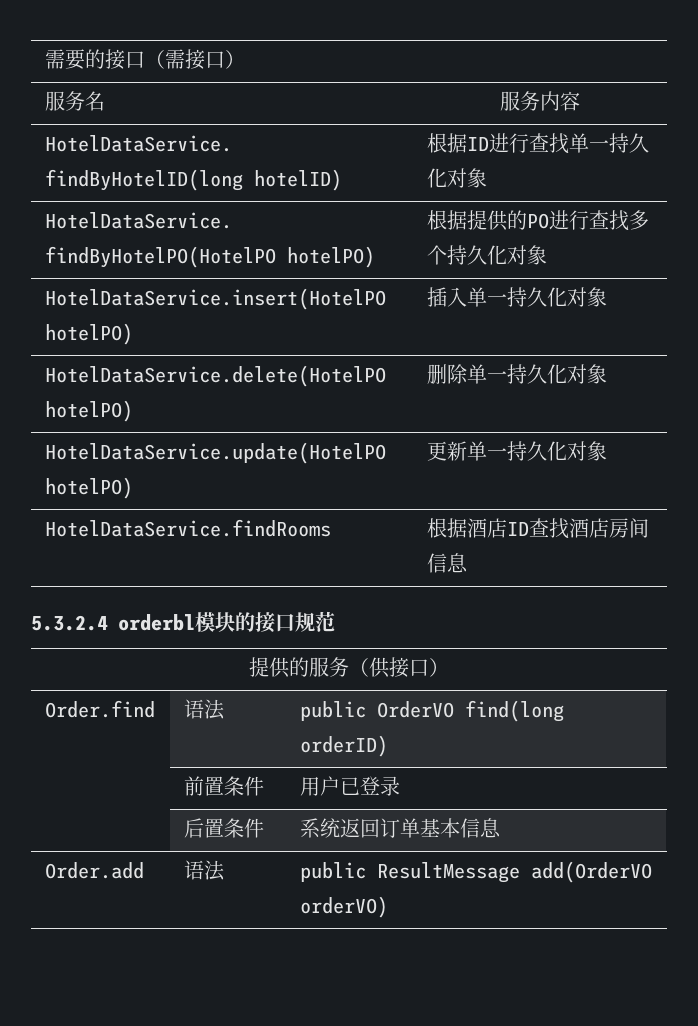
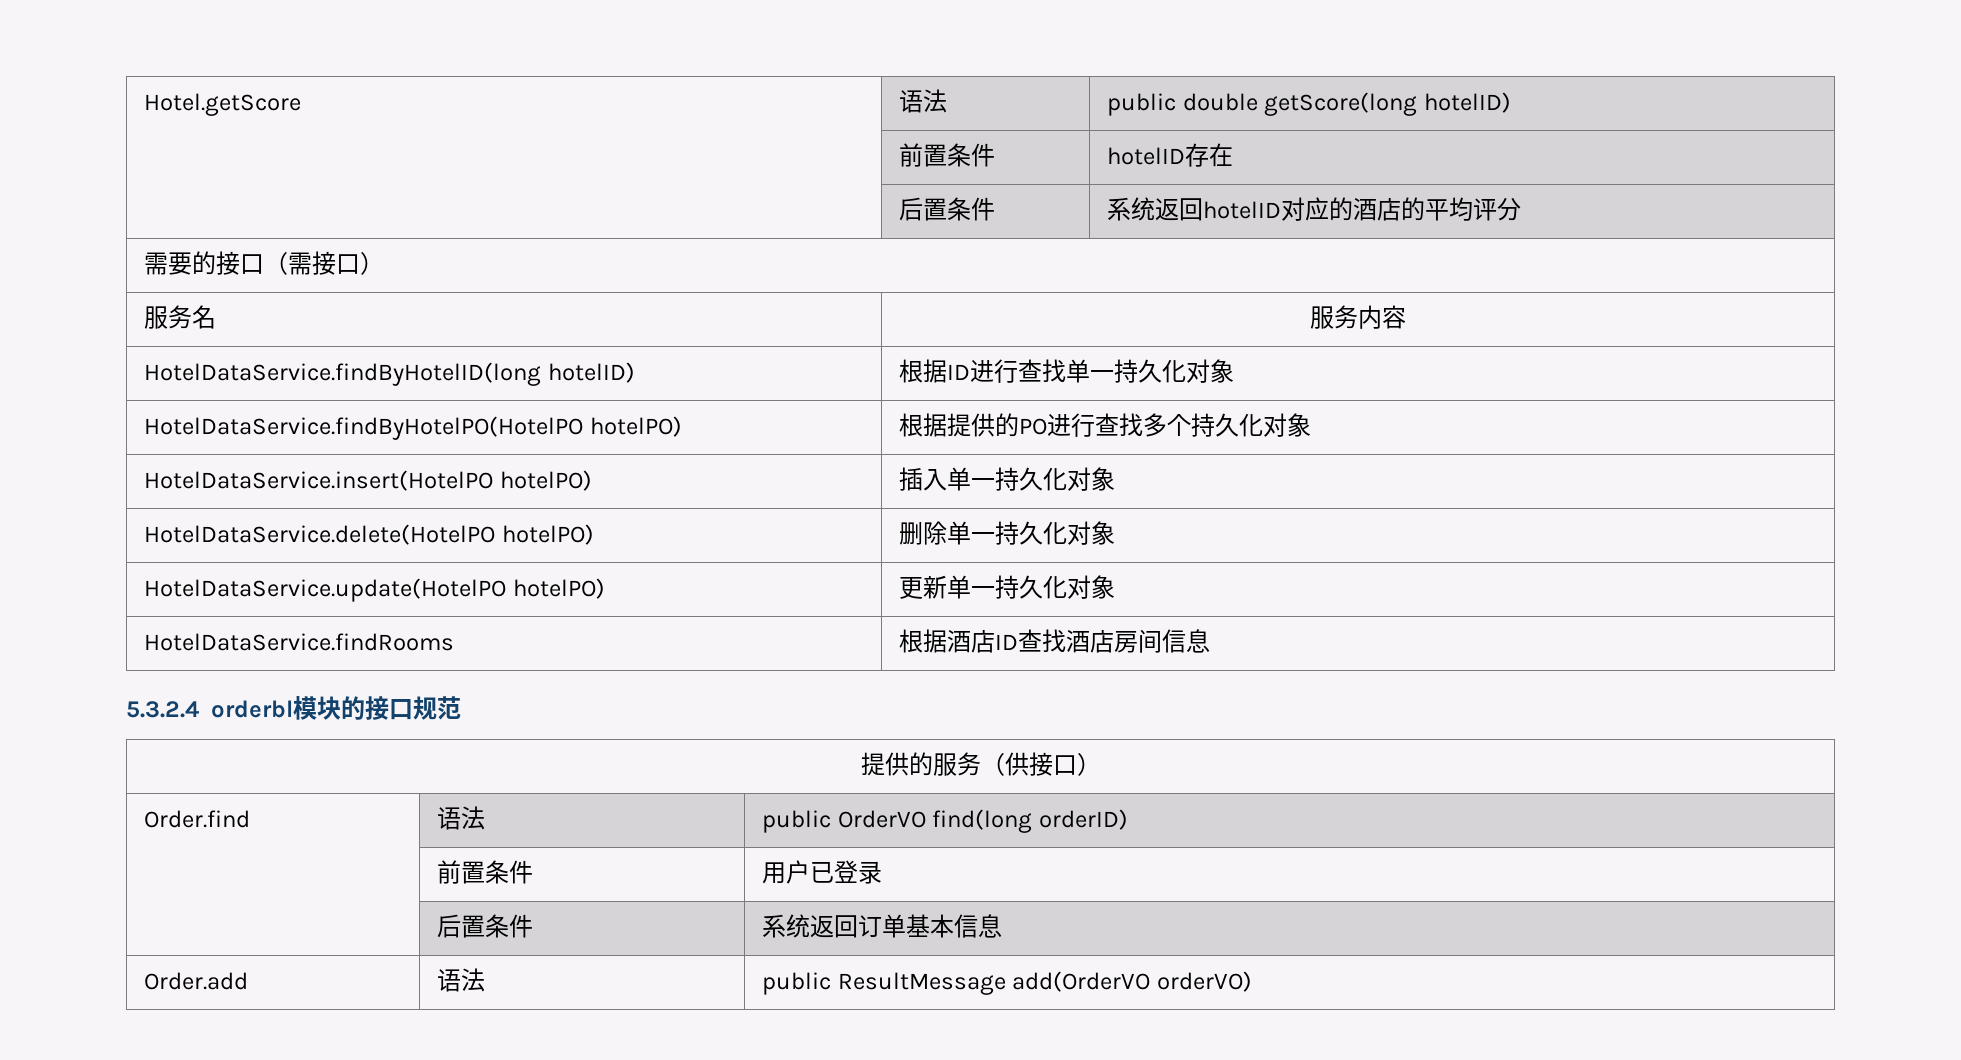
+ Hotel.getScore | 语法 | public double getScore(long hotelID)
+ | 前置条件 | hotelID存在
+ | 后置条件 | 系统返回hotelID对应的酒店的平均评分

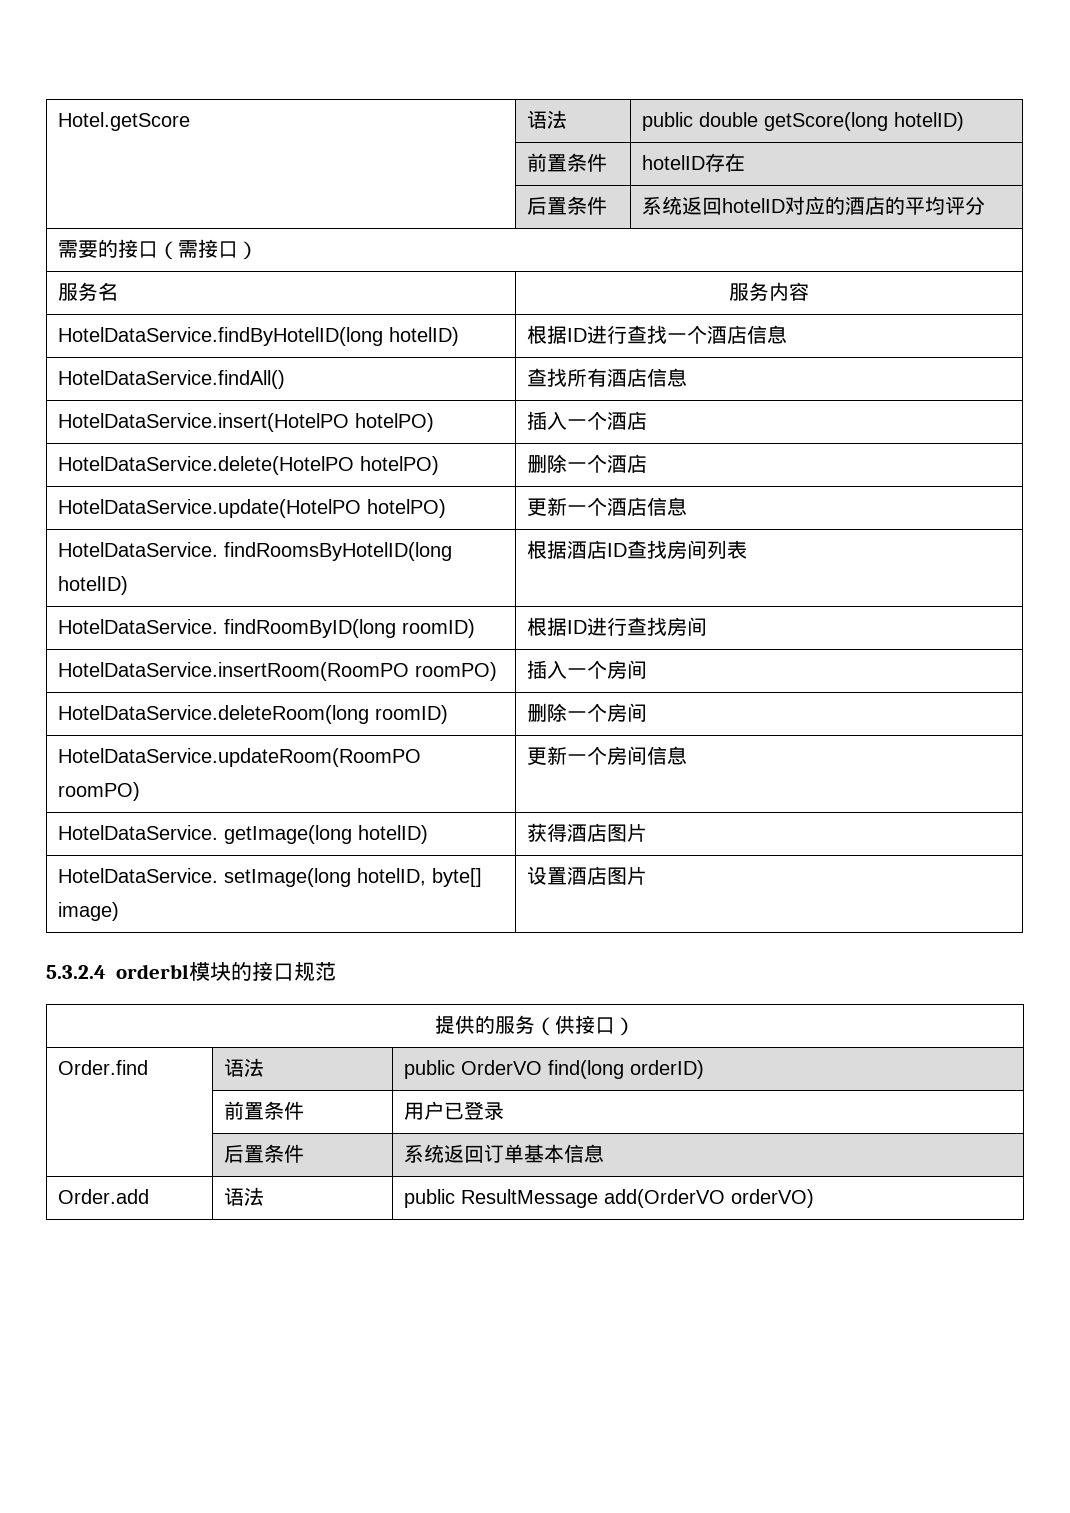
- HotelDataService.findByHotelID(long hotelID) | 根据ID进行查找单一持久化对象
- HotelDataService.findByHotelPO(HotelPO hotelPO) | 根据提供的PO进行查找多个持久化对象
+ HotelDataService.findByHotelID(long hotelID) | 根据ID进行查找一个酒店信息
+ HotelDataService.findAll() | 查找所有酒店信息
- HotelDataService.insert(HotelPO hotelPO) | 插入单一持久化对象
+ HotelDataService.insert(HotelPO hotelPO) | 插入一个酒店
- HotelDataService.delete(HotelPO hotelPO) | 删除单一持久化对象
+ HotelDataService.delete(HotelPO hotelPO) | 删除一个酒店
- HotelDataService.update(HotelPO hotelPO) | 更新单一持久化对象
- HotelDataService.findRooms | 根据酒店ID查找酒店房间信息
+ HotelDataService.update(HotelPO hotelPO) | 更新一个酒店信息
+ HotelDataService. findRoomsByHotelID(long hotelID) | 根据酒店ID查找房间列表
+ HotelDataService. findRoomByID(long roomID) | 根据ID进行查找房间
+ HotelDataService.insertRoom(RoomPO roomPO) | 插入一个房间
+ HotelDataService.deleteRoom(long roomID) | 删除一个房间
+ HotelDataService.updateRoom(RoomPO roomPO) | 更新一个房间信息
+ HotelDataService. getImage(long hotelID) | 获得酒店图片
+ HotelDataService. setImage(long hotelID, byte[] image) | 设置酒店图片

